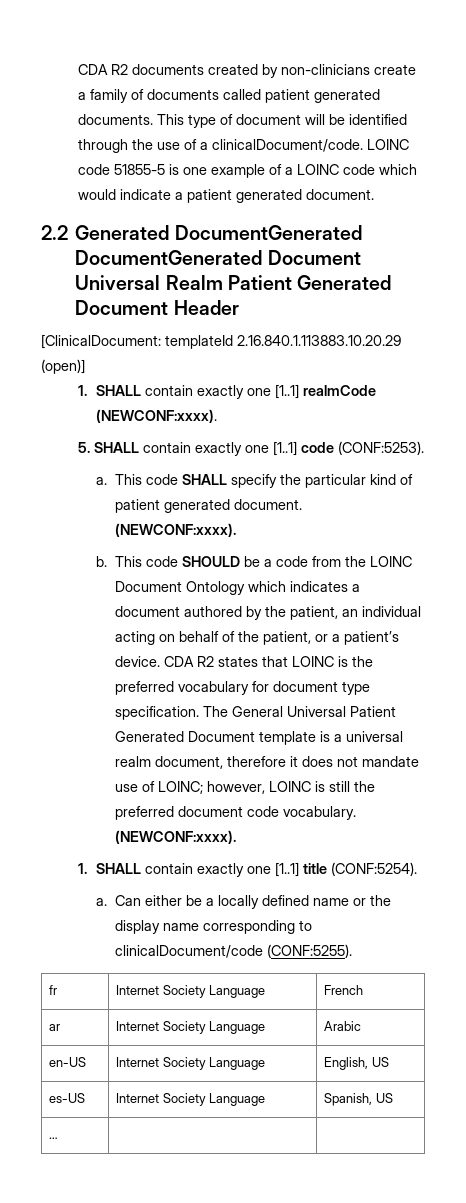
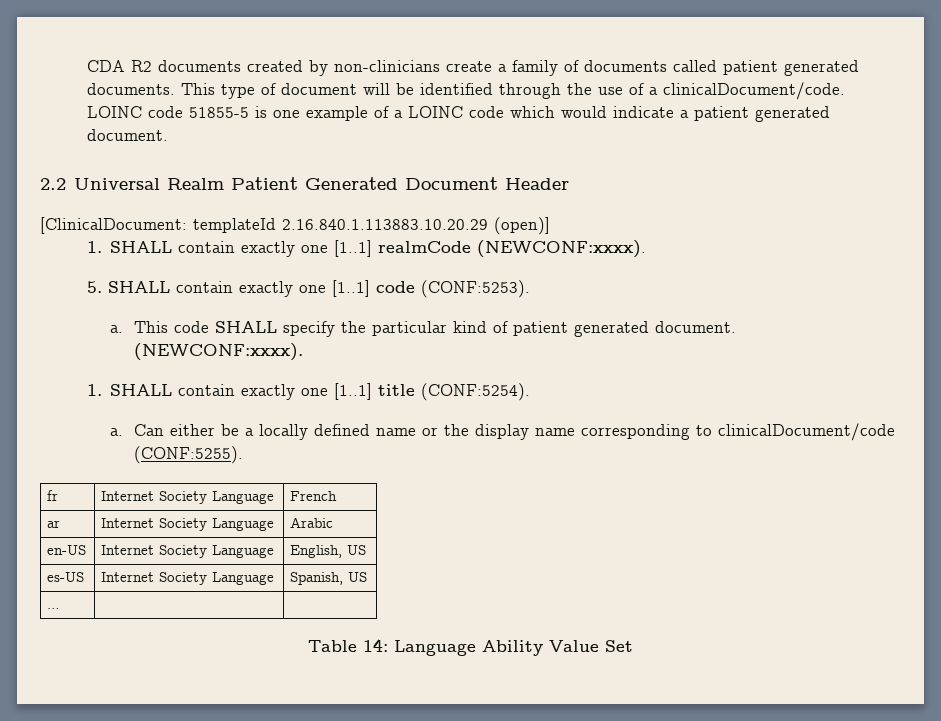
- 2.2 Generated DocumentGenerated DocumentGenerated Document Universal Realm Patient Generated Document Header
+ 2.2 Universal Realm Patient Generated Document Header
- b. This code SHOULD be a code from the LOINC Document Ontology which indicates a document authored by the patient, an individual acting on behalf of the patient, or a patient’s device. CDA R2 states that LOINC is the preferred vocabulary for document type specification. The General Universal Patient Generated Document template is a universal realm document, therefore it does not mandate use of LOINC; however, LOINC is still the preferred document code vocabulary. (NEWCONF:xxxx).
+ Table 14: Language Ability Value Set

